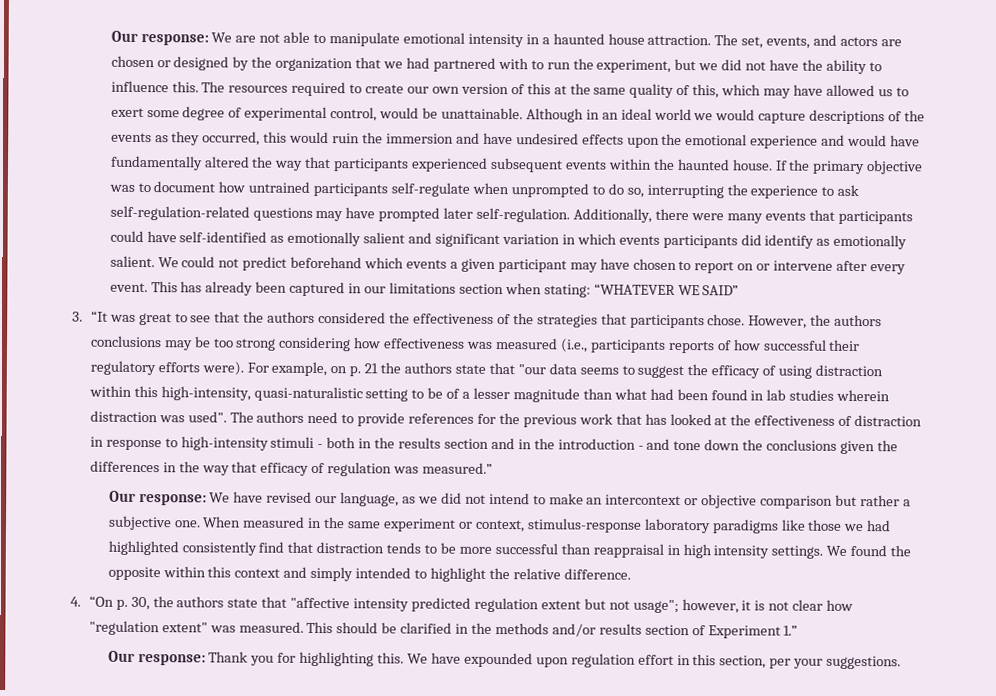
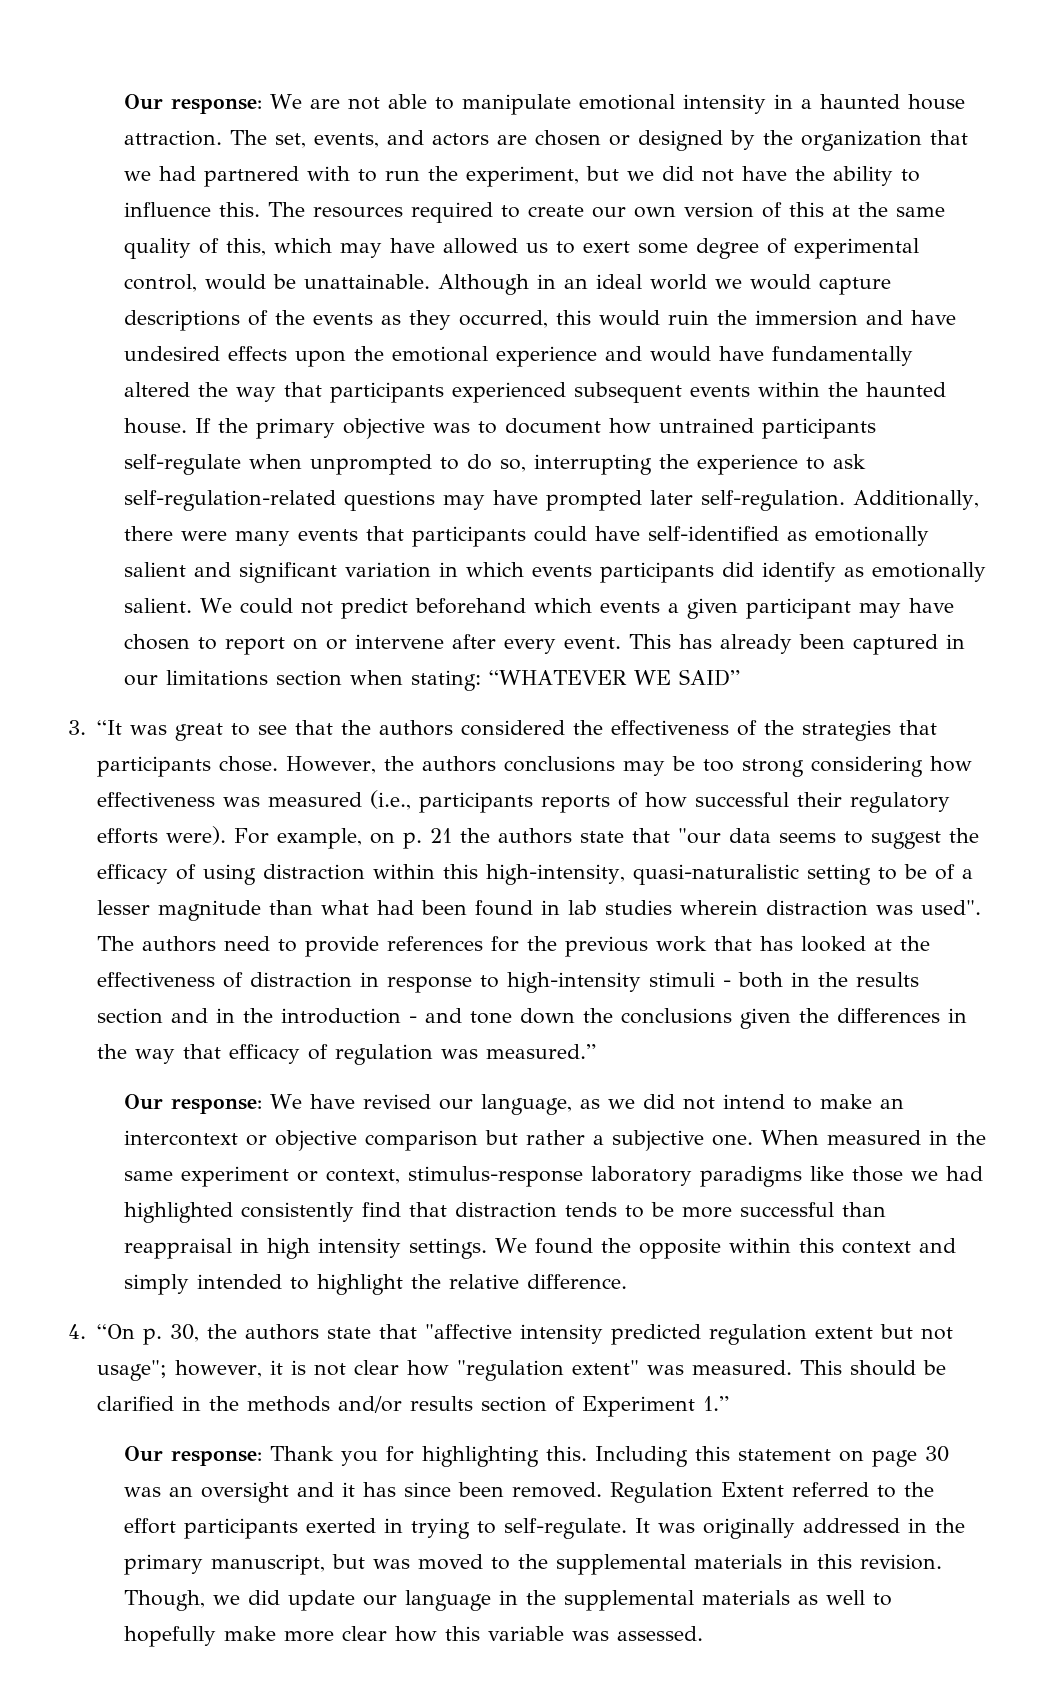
- We have expounded upon regulation effort in this section, per your suggestions.
+ Including this statement on page 30 was an oversight and it has since been removed. Regulation Extent referred to the effort participants exerted in trying to self-regulate. It was originally addressed in the primary manuscript, but was moved to the supplemental materials in this revision. Though, we did update our language in the supplemental materials as well to hopefully make more clear how this variable was assessed.

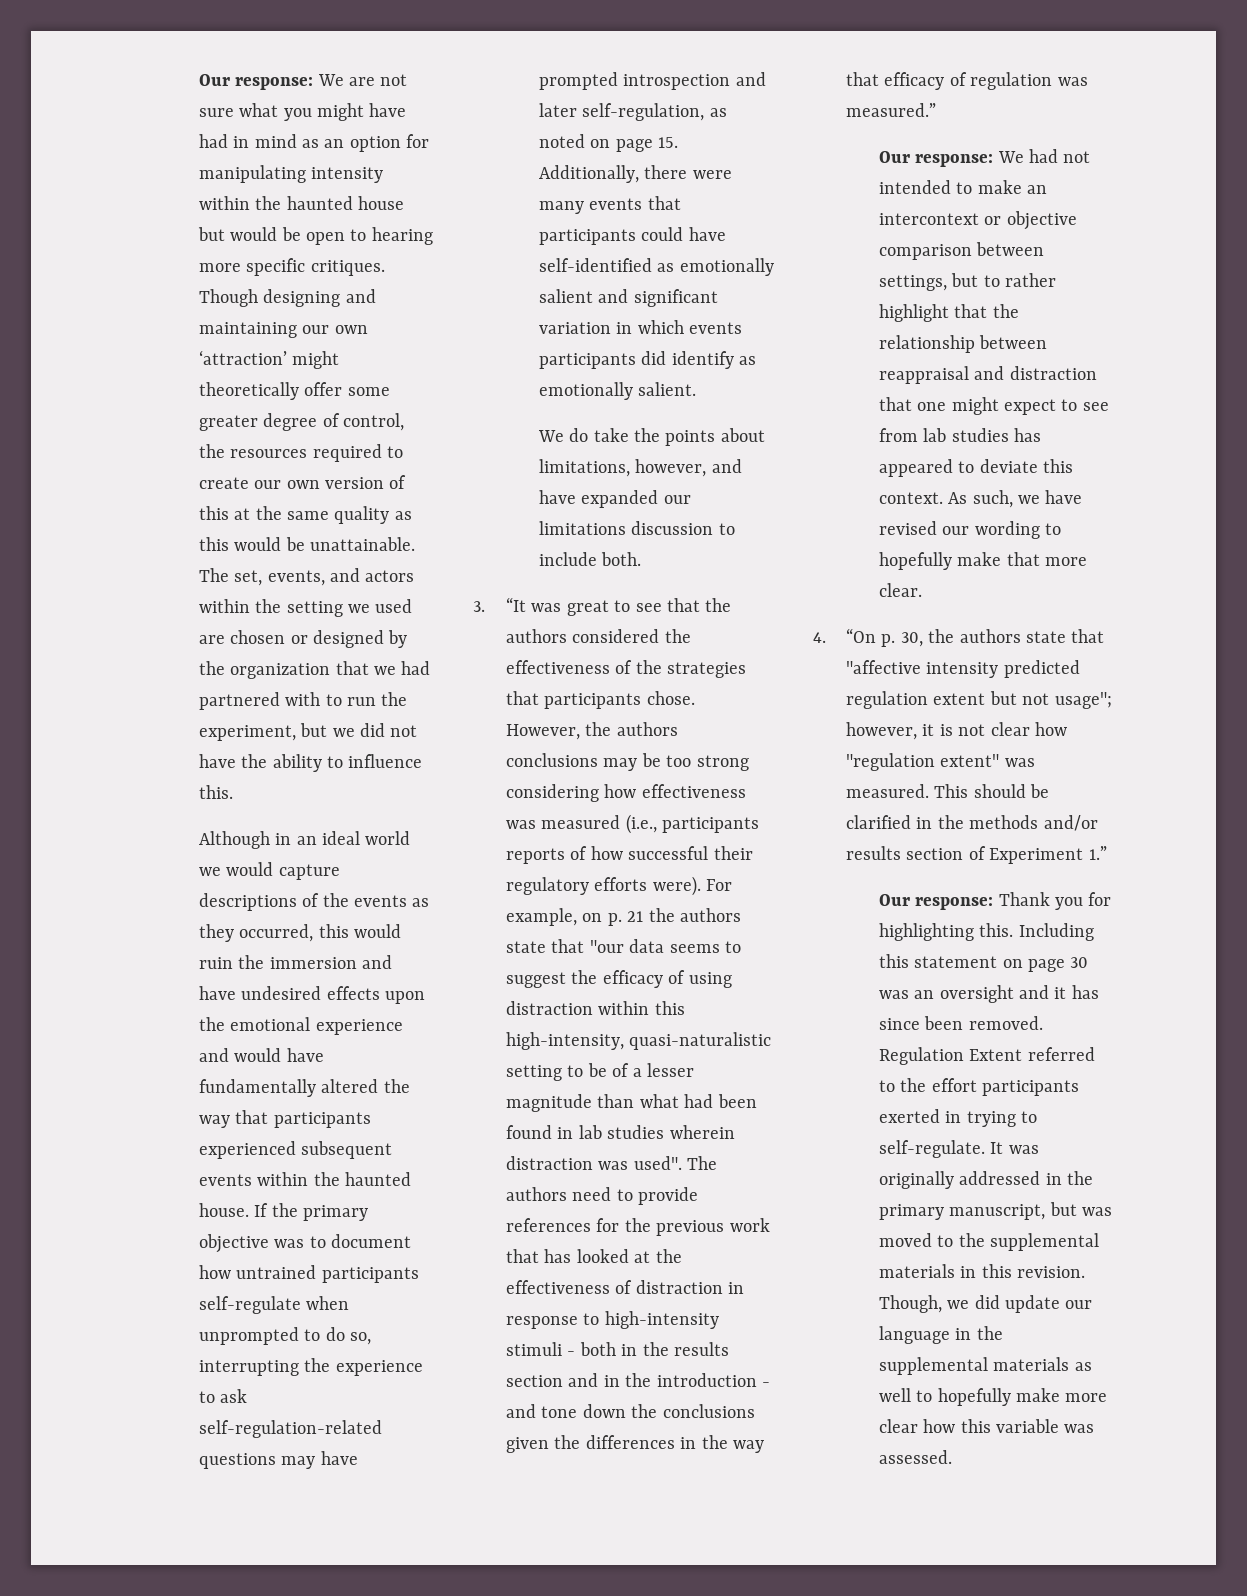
- Our response: We are not able to manipulate emotional intensity in a haunted house attraction.
+ Our response: We are not sure what you might have had in mind as an option for manipulating intensity within the haunted house but would be open to hearing more specific critiques. Though designing and maintaining our own ‘attraction’ might theoretically offer some greater degree of control, the resources required to create our own version of this at the same quality as this would be unattainable.
- The set, events, and actors are chosen or designed by the organization that we had partnered with to run the experiment, but we did not have the ability to influence this. The resources required to create our own version of this at the same quality of this, which may have allowed us to exert some degree of experimental control, would be unattainable. Although in an ideal world we would capture descriptions of the events as they occurred, this would ruin the immersion and have undesired effects upon the emotional experience and would have fundamentally altered the way that participants experienced subsequent events within the haunted house.
+ The set, events, and actors within the setting we used are chosen or designed by the organization that we had partnered with to run the experiment, but we did not have the ability to influence this.
+ Although in an ideal world we would capture descriptions of the events as they occurred, this would ruin the immersion and have undesired effects upon the emotional experience and would have fundamentally altered the way that participants experienced subsequent events within the haunted house.
- If the primary objective was to document how untrained participants self-regulate when unprompted to do so, interrupting the experience to ask self-regulation-related questions may have prompted later self-regulation. Additionally, there were many events that participants could have self-identified as emotionally salient and significant variation in which events participants did identify as emotionally salient. We could not predict beforehand which events a given participant may have chosen to report on or intervene after every event. This has already been captured in our limitations section when stating: “WHATEVER WE SAID”
+ If the primary objective was to document how untrained participants self-regulate when unprompted to do so, interrupting the experience to ask self-regulation-related questions may have prompted introspection and later self-regulation, as noted on page 15. Additionally, there were many events that participants could have self-identified as emotionally salient and significant variation in which events participants did identify as emotionally salient.
+ We do take the points about limitations, however, and have expanded our limitations discussion to include both.
- Our response: We have revised our language, as we did not intend to make an intercontext or objective comparison but rather a subjective one. When measured in the same experiment or context, stimulus-response laboratory paradigms like those we had highlighted consistently find that distraction tends to be more successful than reappraisal in high intensity settings. We found the opposite within this context and simply intended to highlight the relative difference.
+ Our response: We had not intended to make an intercontext or objective comparison between settings, but to rather highlight that the relationship between reappraisal and distraction that one might expect to see from lab studies has appeared to deviate this context. As such, we have revised our wording to hopefully make that more clear.

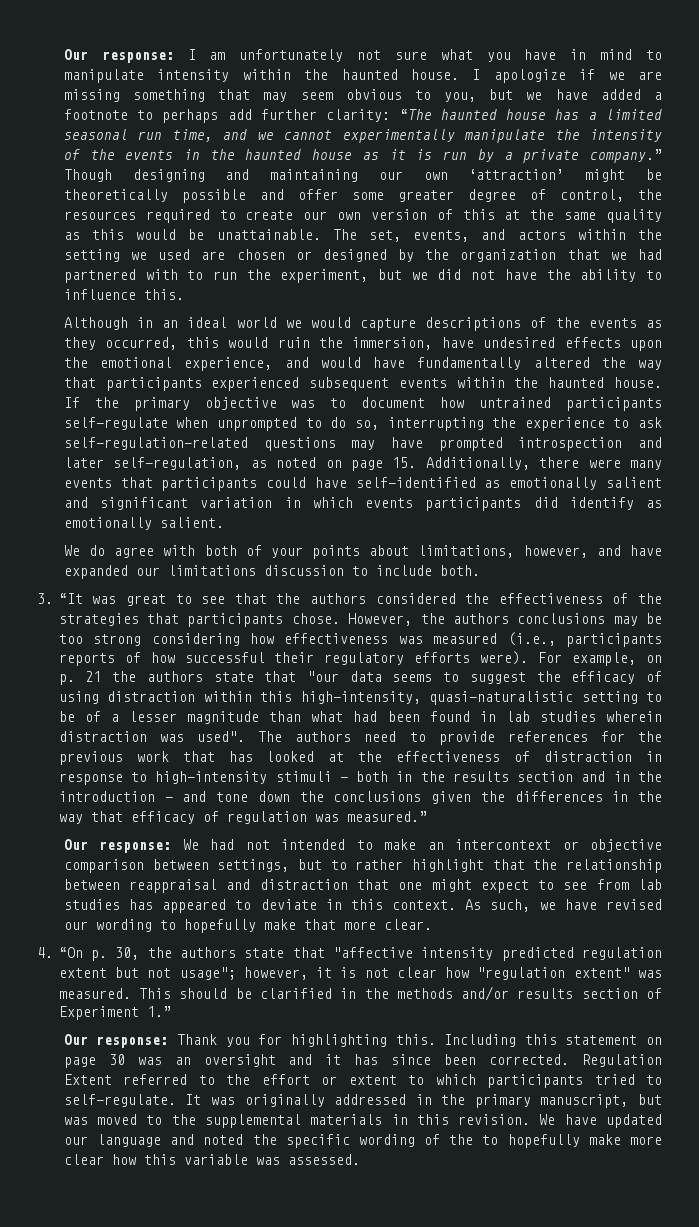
- Our response: We are not sure what you might have had in mind as an option for manipulating intensity within the haunted house but would be open to hearing more specific critiques.
+ Our response: I am unfortunately not sure what you have in mind to manipulate intensity within the haunted house. I apologize if we are missing something that may seem obvious to you, but we have added a footnote to perhaps add further clarity: “The haunted house has a limited seasonal run time, and we cannot experimentally manipulate the intensity of the events in the haunted house as it is run by a private company.”
- Though designing and maintaining our own ‘attraction’ might theoretically offer some greater degree of control, the resources required to create our own version of this at the same quality as this would be unattainable.
+ Though designing and maintaining our own ‘attraction’ might be theoretically possible and offer some greater degree of control, the resources required to create our own version of this at the same quality as this would be unattainable.
- Although in an ideal world we would capture descriptions of the events as they occurred, this would ruin the immersion and have undesired effects upon the emotional experience and would have fundamentally altered the way that participants experienced subsequent events within the haunted house.
+ Although in an ideal world we would capture descriptions of the events as they occurred, this would ruin the immersion, have undesired effects upon the emotional experience, and would have fundamentally altered the way that participants experienced subsequent events within the haunted house.
- We do take the points about limitations, however, and have expanded our limitations discussion to include both.
+ We do agree with both of your points about limitations, however, and have expanded our limitations discussion to include both.
- Our response: We had not intended to make an intercontext or objective comparison between settings, but to rather highlight that the relationship between reappraisal and distraction that one might expect to see from lab studies has appeared to deviate this context.
+ Our response: We had not intended to make an intercontext or objective comparison between settings, but to rather highlight that the relationship between reappraisal and distraction that one might expect to see from lab studies has appeared to deviate in this context.
- Including this statement on page 30 was an oversight and it has since been removed.
+ Including this statement on page 30 was an oversight and it has since been corrected.
- Regulation Extent referred to the effort participants exerted in trying to self-regulate.
+ Regulation Extent referred to the effort or extent to which participants tried to self-regulate.
- Though, we did update our language in the supplemental materials as well to hopefully make more clear how this variable was assessed.
+ We have updated our language and noted the specific wording of the to hopefully make more clear how this variable was assessed.

